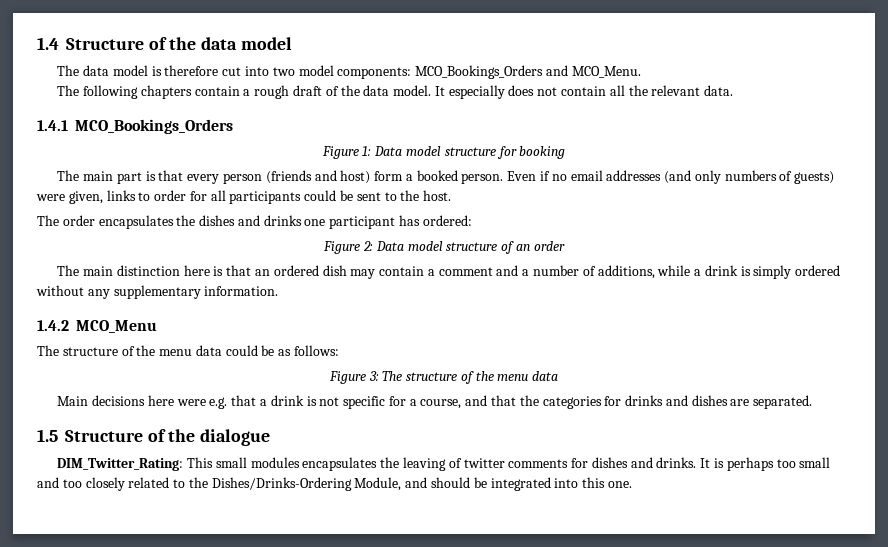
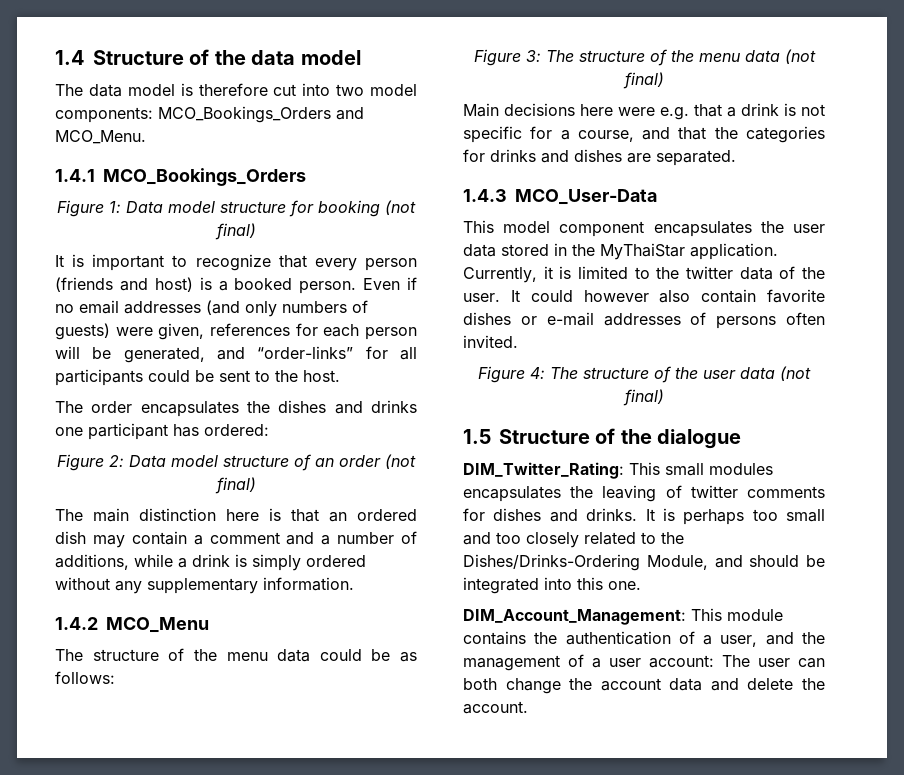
- The following chapters contain a rough draft of the data model. It especially does not contain all the relevant data.
- Figure 1: Data model structure for booking
- The main part is that every person (friends and host) form a booked person.
+ Figure 1: Data model structure for booking (not final)
+ It is important to recognize that every person (friends and host) is a booked person.
- Even if no email addresses (and only numbers of guests) were given, links to order for all participants could be sent to the host.
+ Even if no email addresses (and only numbers of guests) were given, references for each person will be generated, and “order-links” for all participants could be sent to the host.
- Figure 2: Data model structure of an order
+ Figure 2: Data model structure of an order (not final)
- Figure 3: The structure of the menu data
+ Figure 3: The structure of the menu data (not final)
+ 1.4.3 MCO_User-Data
+ This model component encapsulates the user data stored in the MyThaiStar application. Currently, it is limited to the twitter data of the user. It could however also contain favorite dishes or e-mail addresses of persons often invited.
+ Figure 4: The structure of the user data (not final)
+ DIM_Account_Management: This module contains the authentication of a user, and the management of a user account: The user can both change the account data and delete the account.

